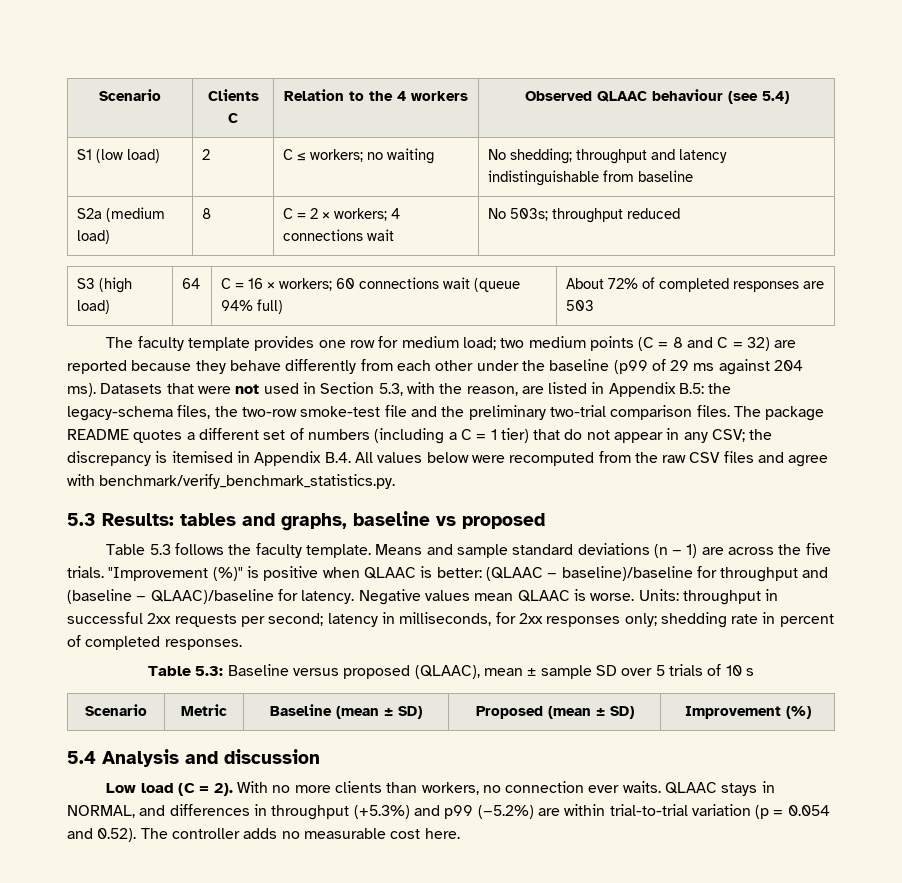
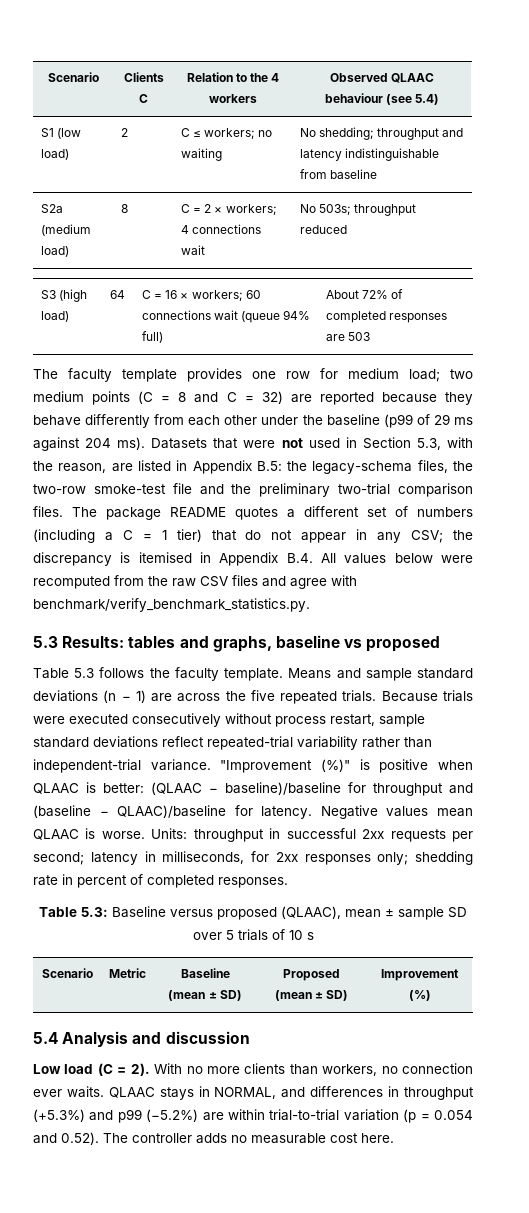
- Means and sample standard deviations (n − 1) are across the five trials.
+ Means and sample standard deviations (n − 1) are across the five repeated trials. Because trials were executed consecutively without process restart, sample standard deviations reflect repeated-trial variability rather than independent-trial variance.

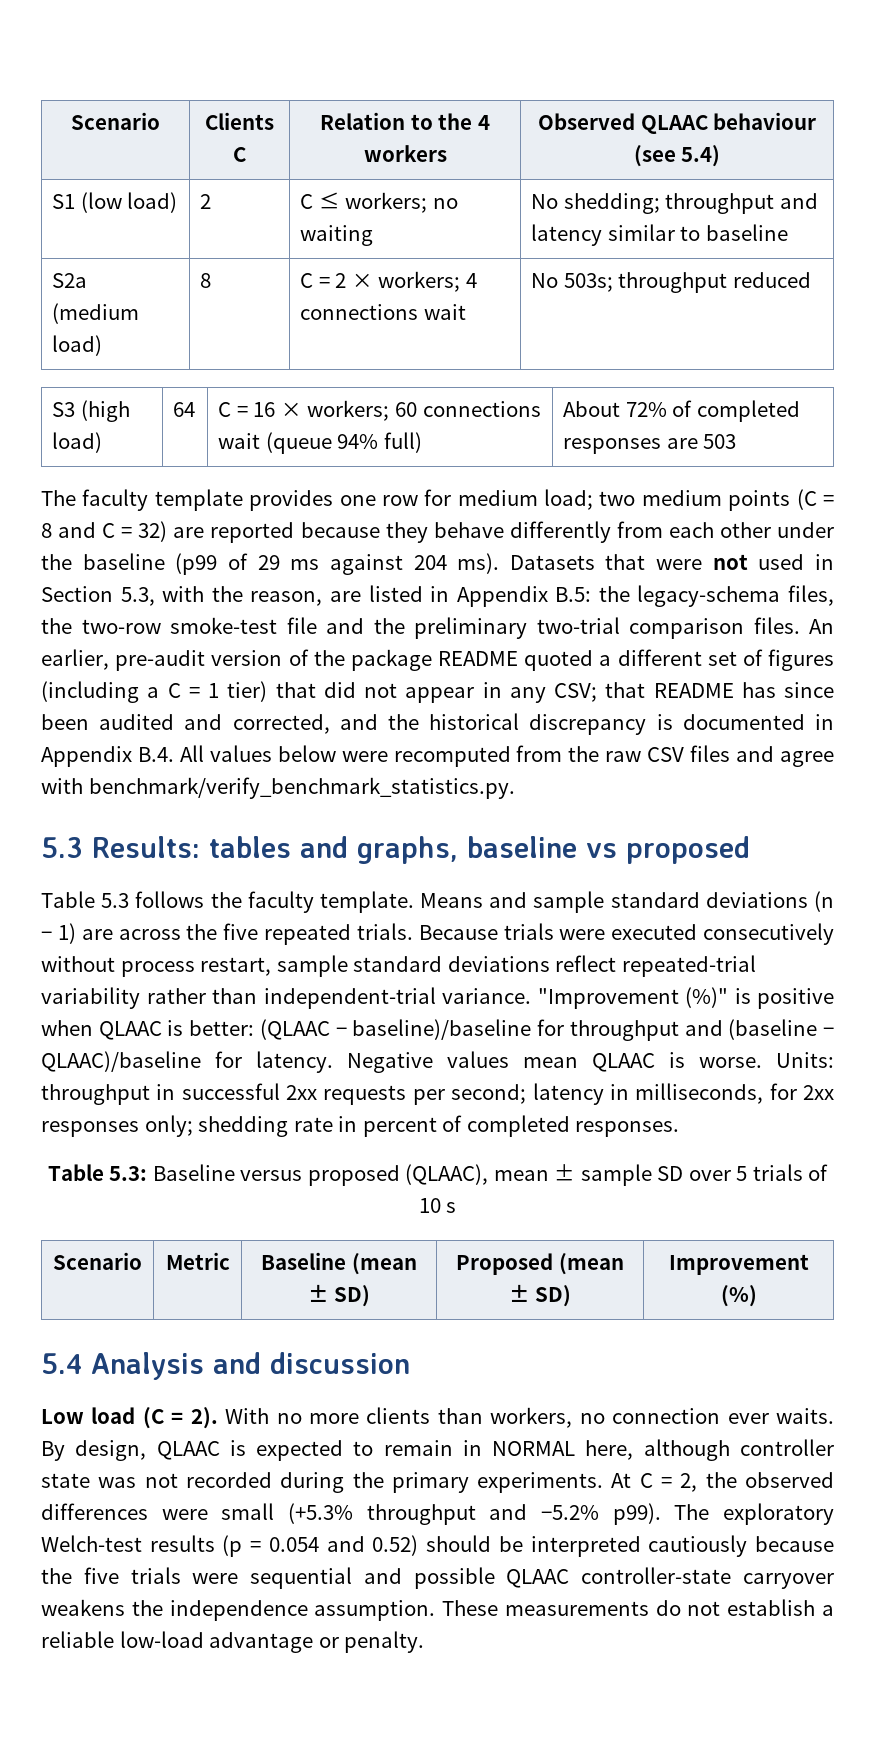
- S1 (low load) | 2 | C ≤ workers; no waiting | No shedding; throughput and latency indistinguishable from baseline
+ S1 (low load) | 2 | C ≤ workers; no waiting | No shedding; throughput and latency similar to baseline
- The package README quotes a different set of numbers (including a C = 1 tier) that do not appear in any CSV; the discrepancy is itemised in Appendix B.4. All values below were recomputed from the raw CSV files and agree with benchmark/verify_benchmark_statistics.py.
+ An earlier, pre-audit version of the package README quoted a different set of figures (including a C = 1 tier) that did not appear in any CSV; that README has since been audited and corrected, and the historical discrepancy is documented in Appendix B.4. All values below were recomputed from the raw CSV files and agree with benchmark/verify_benchmark_statistics.py.
- QLAAC stays in NORMAL, and differences in throughput (+5.3%) and p99 (−5.2%) are within trial-to-trial variation (p = 0.054 and 0.52). The controller adds no measurable cost here.
+ By design, QLAAC is expected to remain in NORMAL here, although controller state was not recorded during the primary experiments. At C = 2, the observed differences were small (+5.3% throughput and −5.2% p99). The exploratory Welch-test results (p = 0.054 and 0.52) should be interpreted cautiously because the five trials were sequential and possible QLAAC controller-state carryover weakens the independence assumption. These measurements do not establish a reliable low-load advantage or penalty.

